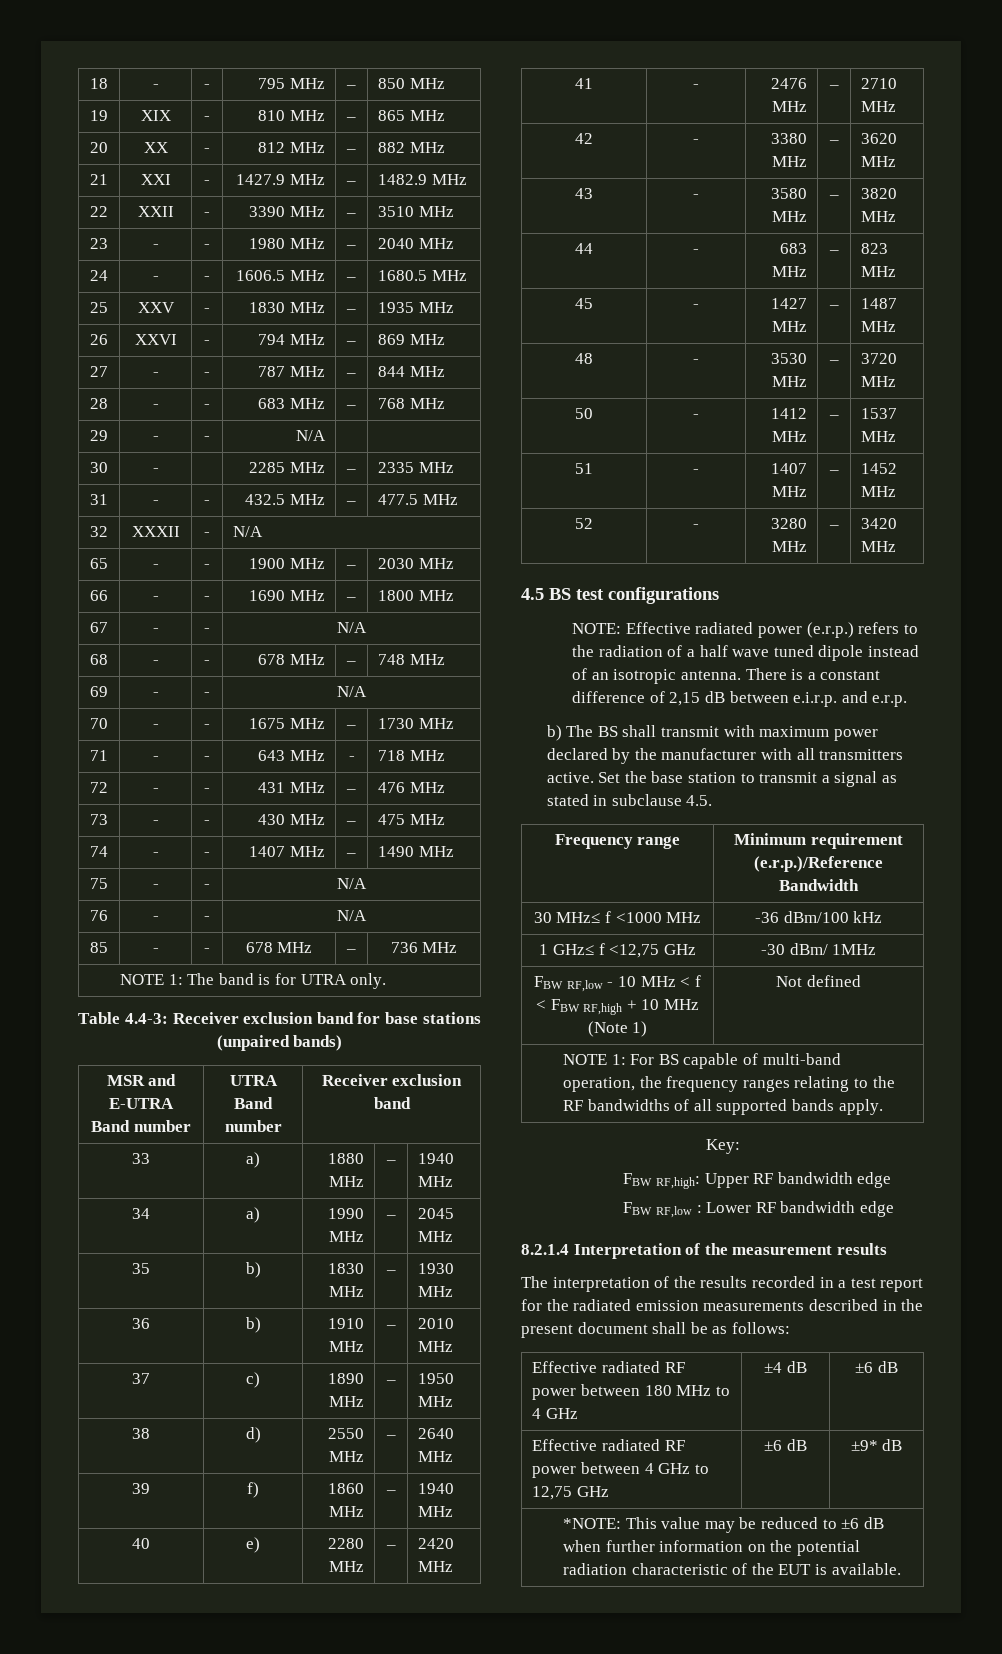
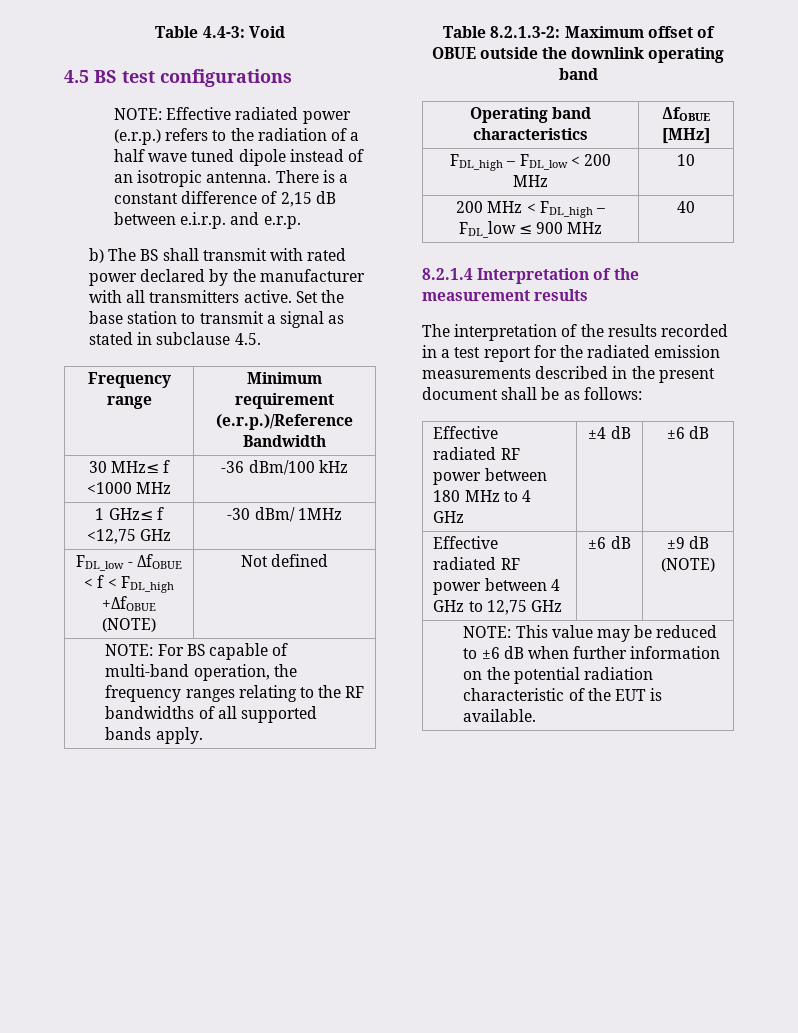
- 18 | - | - | 795 MHz | – | 850 MHz
- 19 | XIX | - | 810 MHz | – | 865 MHz
- 20 | XX | - | 812 MHz | – | 882 MHz
- 21 | XXI | - | 1427.9 MHz | – | 1482.9 MHz
- 22 | XXII | - | 3390 MHz | – | 3510 MHz
- 23 | - | - | 1980 MHz | – | 2040 MHz
- 24 | - | - | 1606.5 MHz | – | 1680.5 MHz
- 25 | XXV | - | 1830 MHz | – | 1935 MHz
- 26 | XXVI | - | 794 MHz | – | 869 MHz
- 27 | - | - | 787 MHz | – | 844 MHz
- 28 | - | - | 683 MHz | – | 768 MHz
- 29 | - | - | N/A | |
- 30 | - | | 2285 MHz | – | 2335 MHz
- 31 | - | - | 432.5 MHz | – | 477.5 MHz
- 32 | XXXII | - | N/A
- 65 | - | - | 1900 MHz | – | 2030 MHz
- 66 | - | - | 1690 MHz | – | 1800 MHz
- 67 | - | - | N/A
- 68 | - | - | 678 MHz | – | 748 MHz
- 69 | - | - | N/A
- 70 | - | - | 1675 MHz | – | 1730 MHz
- 71 | - | - | 643 MHz | - | 718 MHz
- 72 | - | - | 431 MHz | – | 476 MHz
- 73 | - | - | 430 MHz | – | 475 MHz
- 74 | - | - | 1407 MHz | – | 1490 MHz
- 75 | - | - | N/A
- 76 | - | - | N/A
- 85 | - | - | 678 MHz | – | 736 MHz
- NOTE 1: The band is for UTRA only.
- Table 4.4-3: Receiver exclusion band for base stations (unpaired bands)
- MSR and E-UTRA Band number | UTRA Band number | Receiver exclusion band
- 33 | a) | 1880 MHz | – | 1940 MHz
- 34 | a) | 1990 MHz | – | 2045 MHz
- 35 | b) | 1830 MHz | – | 1930 MHz
- 36 | b) | 1910 MHz | – | 2010 MHz
- 37 | c) | 1890 MHz | – | 1950 MHz
- 38 | d) | 2550 MHz | – | 2640 MHz
- 39 | f) | 1860 MHz | – | 1940 MHz
- 40 | e) | 2280 MHz | – | 2420 MHz
- 41 | - | 2476 MHz | – | 2710 MHz
- 42 | - | 3380 MHz | – | 3620 MHz
- 43 | - | 3580 MHz | – | 3820 MHz
- 44 | - | 683 MHz | – | 823 MHz
- 45 | - | 1427 MHz | – | 1487 MHz
- 48 | - | 3530 MHz | – | 3720 MHz
- 50 | - | 1412 MHz | – | 1537 MHz
- 51 | - | 1407 MHz | – | 1452 MHz
- 52 | - | 3280 MHz | – | 3420 MHz
+ Table 4.4-3: Void
- b) The BS shall transmit with maximum power declared by the manufacturer with all transmitters active.
+ b) The BS shall transmit with rated power declared by the manufacturer with all transmitters active.
- FBW RF,low - 10 MHz < f < FBW RF,high + 10 MHz (Note 1) | Not defined
+ FDL_low - ΔfOBUE < f < FDL_high +ΔfOBUE (NOTE) | Not defined
- NOTE 1: For BS capable of multi-band operation, the frequency ranges relating to the RF bandwidths of all supported bands apply.
+ NOTE: For BS capable of multi-band operation, the frequency ranges relating to the RF bandwidths of all supported bands apply.
- Key:
- FBW RF,high: Upper RF bandwidth edge
- FBW RF,low : Lower RF bandwidth edge
+ Table 8.2.1.3-2: Maximum offset of OBUE outside the downlink operating band
+ Operating band characteristics | ΔfOBUE [MHz]
+ FDL_high – FDL_low < 200 MHz | 10
+ 200 MHz < FDL_high – FDL_low ≤ 900 MHz | 40
- Effective radiated RF power between 4 GHz to 12,75 GHz | ±6 dB | ±9* dB
- *NOTE: This value may be reduced to ±6 dB when further information on the potential radiation characteristic of the EUT is available.
+ Effective radiated RF power between 4 GHz to 12,75 GHz | ±6 dB | ±9 dB (NOTE)
+ NOTE: This value may be reduced to ±6 dB when further information on the potential radiation characteristic of the EUT is available.

